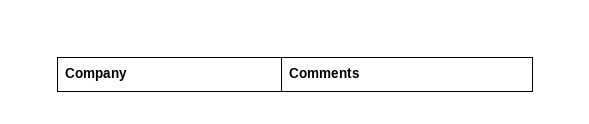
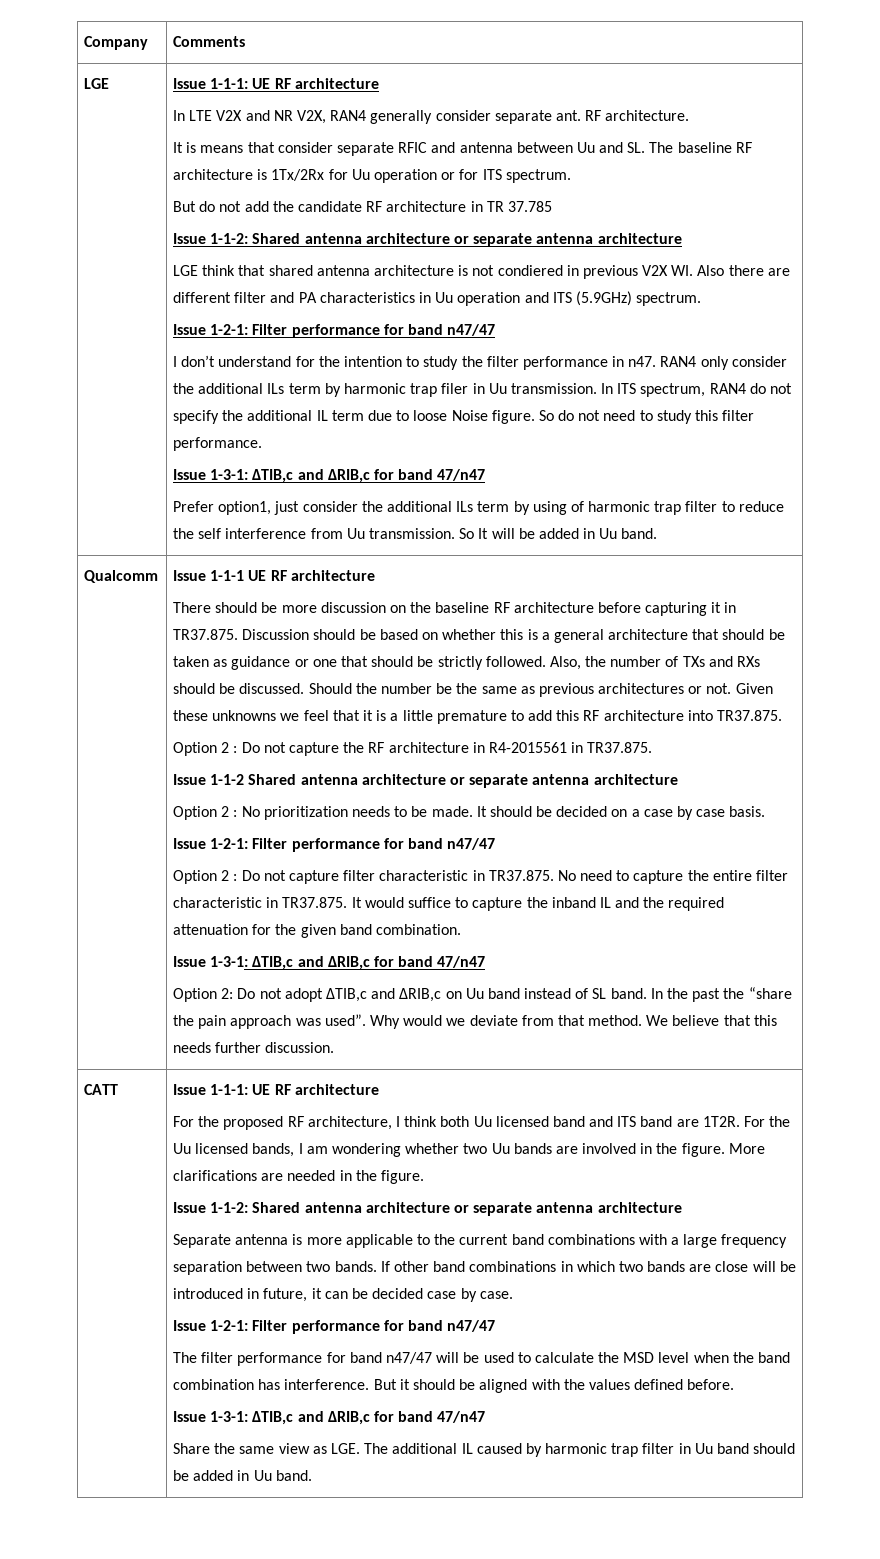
+ LGE | Issue 1-1-1: UE RF architecture
+ In LTE V2X and NR V2X, RAN4 generally consider separate ant. RF architecture.
+ It is means that consider separate RFIC and antenna between Uu and SL. The baseline RF architecture is 1Tx/2Rx for Uu operation or for ITS spectrum.
+ But do not add the candidate RF architecture in TR 37.785
+ Issue 1-1-2: Shared antenna architecture or separate antenna architecture
+ LGE think that shared antenna architecture is not condiered in previous V2X WI. Also there are different filter and PA characteristics in Uu operation and ITS (5.9GHz) spectrum.
+ Issue 1-2-1: Filter performance for band n47/47
+ I don’t understand for the intention to study the filter performance in n47. RAN4 only consider the additional ILs term by harmonic trap filer in Uu transmission. In ITS spectrum, RAN4 do not specify the additional IL term due to loose Noise figure. So do not need to study this filter performance.
+ Issue 1-3-1: ΔTIB,c and ΔRIB,c for band 47/n47
+ Prefer option1, just consider the additional ILs term by using of harmonic trap filter to reduce the self interference from Uu transmission. So It will be added in Uu band.
+ Qualcomm | Issue 1-1-1 UE RF architecture
+ There should be more discussion on the baseline RF architecture before capturing it in TR37.875. Discussion should be based on whether this is a general architecture that should be taken as guidance or one that should be strictly followed. Also, the number of TXs and RXs should be discussed. Should the number be the same as previous architectures or not. Given these unknowns we feel that it is a little premature to add this RF architecture into TR37.875.
+ Option 2 : Do not capture the RF architecture in R4-2015561 in TR37.875.
+ Issue 1-1-2 Shared antenna architecture or separate antenna architecture
+ Option 2 : No prioritization needs to be made. It should be decided on a case by case basis.
+ Issue 1-2-1: Filter performance for band n47/47
+ Option 2 : Do not capture filter characteristic in TR37.875. No need to capture the entire filter characteristic in TR37.875. It would suffice to capture the inband IL and the required attenuation for the given band combination.
+ Issue 1-3-1: ΔTIB,c and ΔRIB,c for band 47/n47
+ Option 2: Do not adopt ΔTIB,c and ΔRIB,c on Uu band instead of SL band. In the past the “share the pain approach was used”. Why would we deviate from that method. We believe that this needs further discussion.
+ CATT | Issue 1-1-1: UE RF architecture
+ For the proposed RF architecture, I think both Uu licensed band and ITS band are 1T2R. For the Uu licensed bands, I am wondering whether two Uu bands are involved in the figure. More clarifications are needed in the figure.
+ Issue 1-1-2: Shared antenna architecture or separate antenna architecture
+ Separate antenna is more applicable to the current band combinations with a large frequency separation between two bands. If other band combinations in which two bands are close will be introduced in future, it can be decided case by case.
+ Issue 1-2-1: Filter performance for band n47/47
+ The filter performance for band n47/47 will be used to calculate the MSD level when the band combination has interference. But it should be aligned with the values defined before.
+ Issue 1-3-1: ΔTIB,c and ΔRIB,c for band 47/n47
+ Share the same view as LGE. The additional IL caused by harmonic trap filter in Uu band should be added in Uu band.

